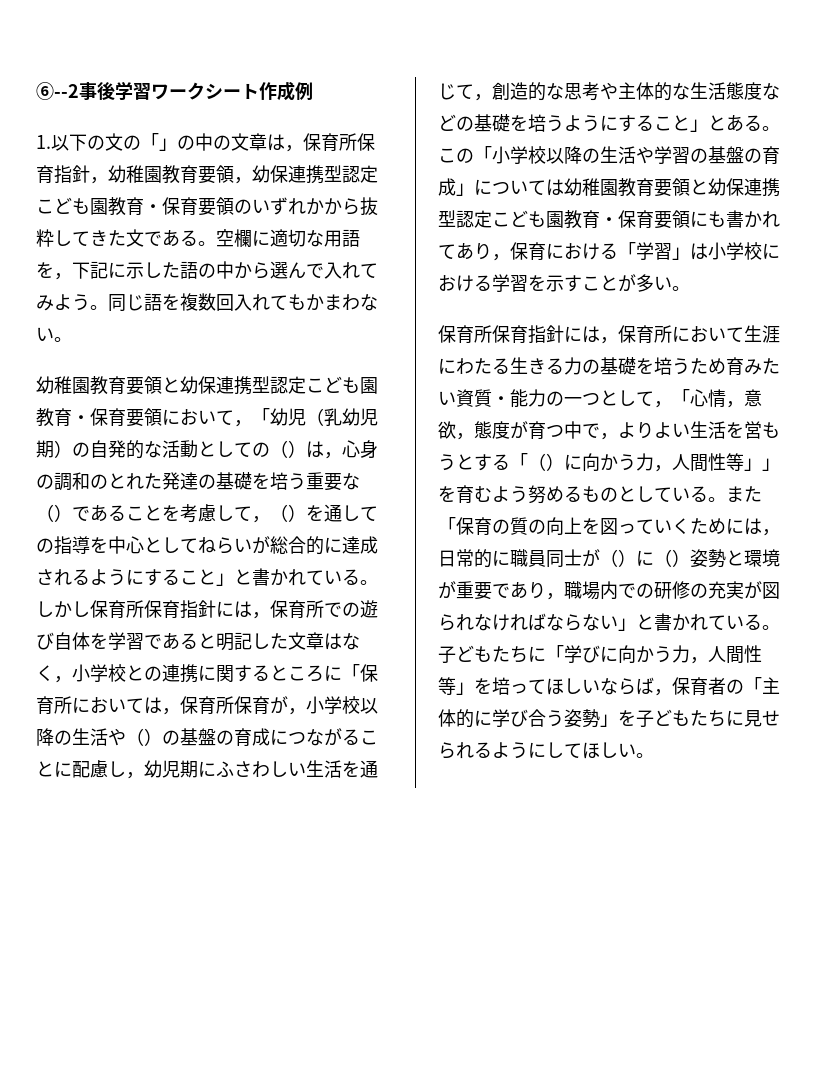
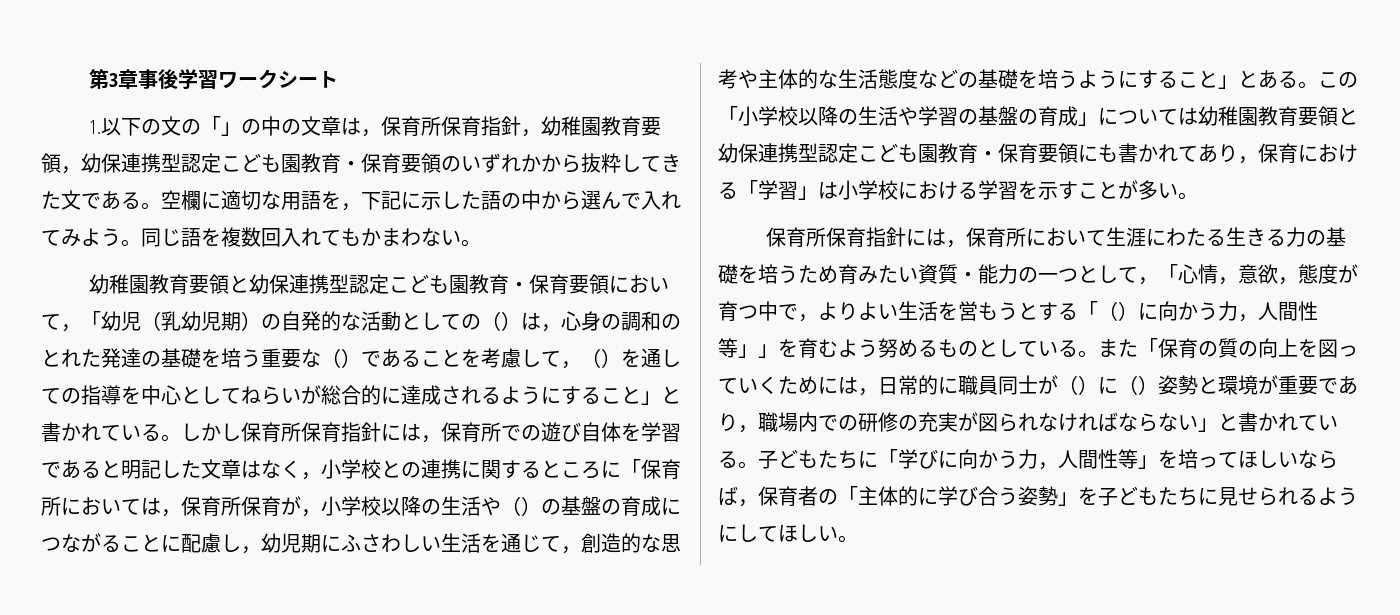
- ⑥--2事後学習ワークシート作成例
+ 第3章事後学習ワークシート

